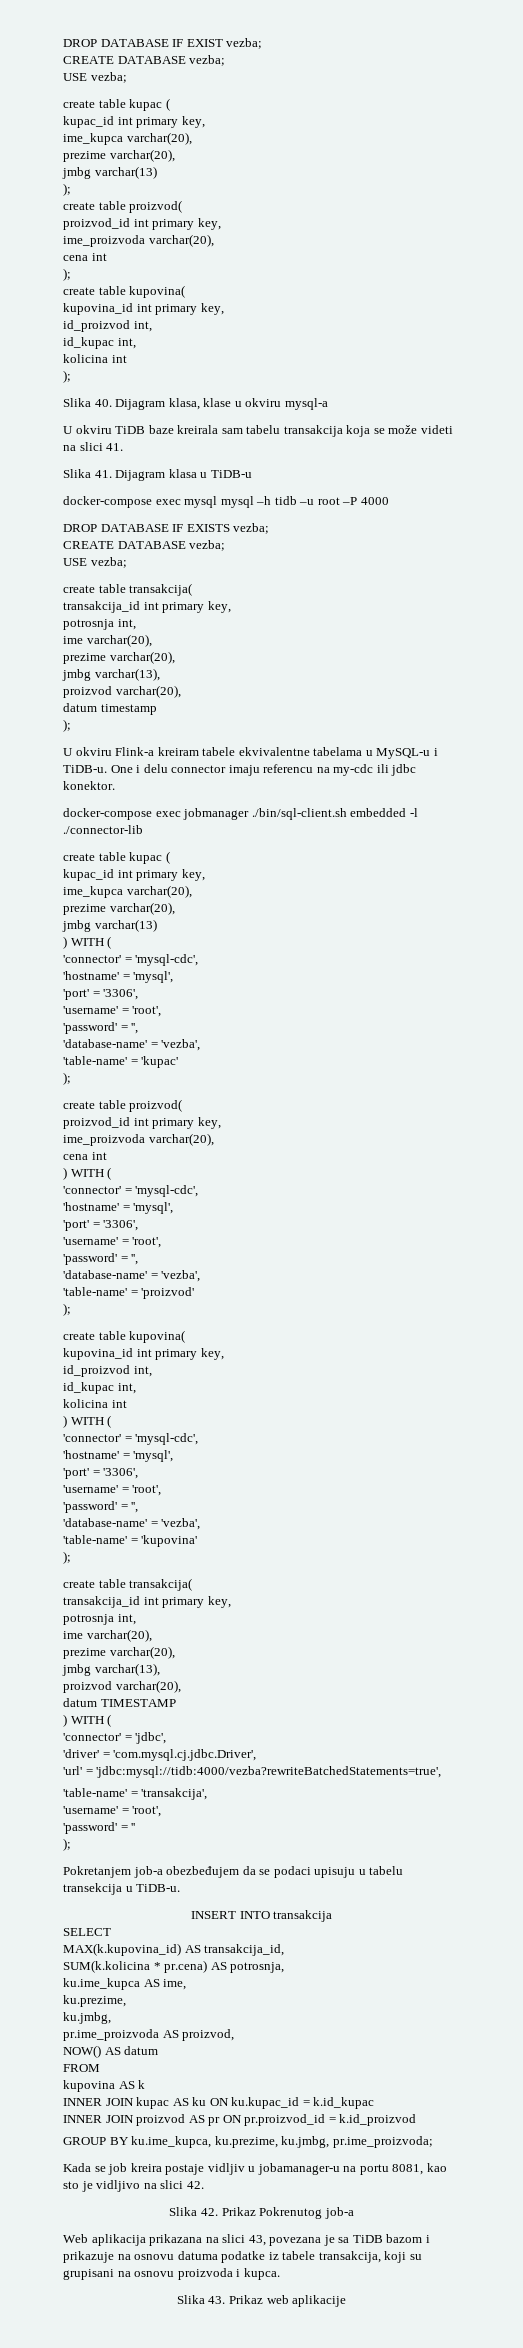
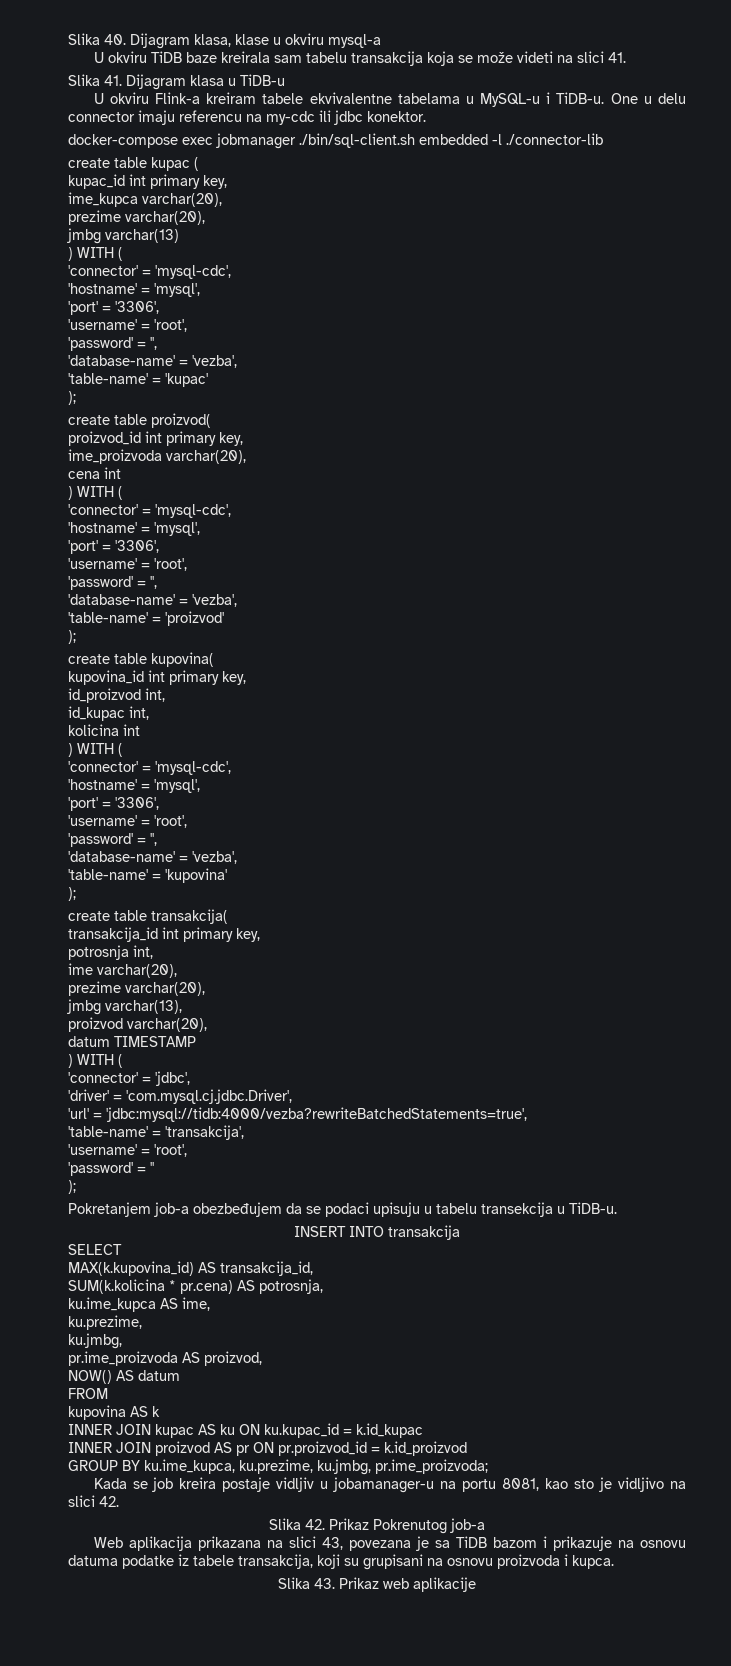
- DROP DATABASE IF EXIST vezba;
- CREATE DATABASE vezba;
- USE vezba;
- create table kupac (
- kupac_id int primary key,
- ime_kupca varchar(20),
- prezime varchar(20),
- jmbg varchar(13)
- );
- create table proizvod(
- proizvod_id int primary key,
- ime_proizvoda varchar(20),
- cena int
- );
- create table kupovina(
- kupovina_id int primary key,
- id_proizvod int,
- id_kupac int,
- kolicina int
- );
- docker-compose exec mysql mysql –h tidb –u root –P 4000
- DROP DATABASE IF EXISTS vezba;
- CREATE DATABASE vezba;
- USE vezba;
- create table transakcija(
- transakcija_id int primary key,
- potrosnja int,
- ime varchar(20),
- prezime varchar(20),
- jmbg varchar(13),
- proizvod varchar(20),
- datum timestamp
- );
- One i delu connector imaju referencu na my-cdc ili jdbc konektor.
+ One u delu connector imaju referencu na my-cdc ili jdbc konektor.

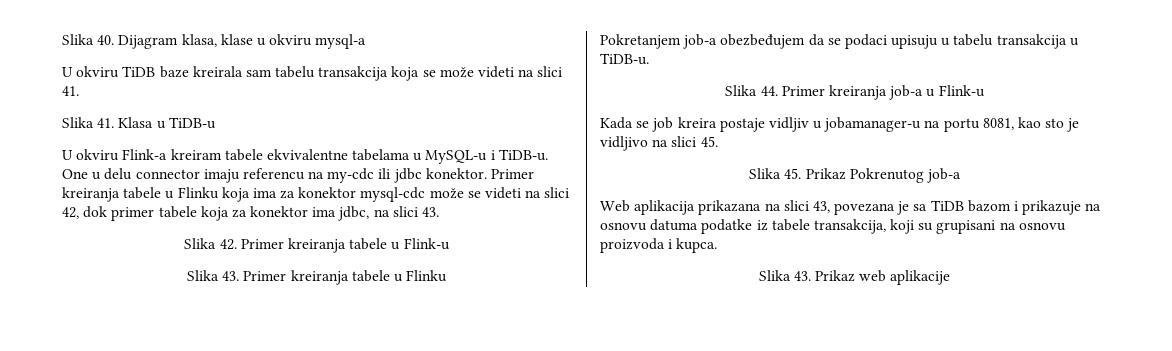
- Slika 41. Dijagram klasa u TiDB-u
+ Slika 41. Klasa u TiDB-u
- One u delu connector imaju referencu na my-cdc ili jdbc konektor.
- docker-compose exec jobmanager ./bin/sql-client.sh embedded -l ./connector-lib
- create table kupac (
- kupac_id int primary key,
- ime_kupca varchar(20),
- prezime varchar(20),
- jmbg varchar(13)
- ) WITH (
- 'connector' = 'mysql-cdc',
- 'hostname' = 'mysql',
- 'port' = '3306',
- 'username' = 'root',
- 'password' = '',
- 'database-name' = 'vezba',
- 'table-name' = 'kupac'
- );
- create table proizvod(
- proizvod_id int primary key,
- ime_proizvoda varchar(20),
- cena int
- ) WITH (
- 'connector' = 'mysql-cdc',
- 'hostname' = 'mysql',
- 'port' = '3306',
- 'username' = 'root',
- 'password' = '',
- 'database-name' = 'vezba',
- 'table-name' = 'proizvod'
- );
- create table kupovina(
- kupovina_id int primary key,
- id_proizvod int,
- id_kupac int,
- kolicina int
- ) WITH (
- 'connector' = 'mysql-cdc',
- 'hostname' = 'mysql',
- 'port' = '3306',
- 'username' = 'root',
- 'password' = '',
- 'database-name' = 'vezba',
- 'table-name' = 'kupovina'
- );
- create table transakcija(
- transakcija_id int primary key,
- potrosnja int,
- ime varchar(20),
- prezime varchar(20),
- jmbg varchar(13),
- proizvod varchar(20),
- datum TIMESTAMP
- ) WITH (
- 'connector' = 'jdbc',
- 'driver' = 'com.mysql.cj.jdbc.Driver',
- 'url' = 'jdbc:mysql://tidb:4000/vezba?rewriteBatchedStatements=true',
- 'table-name' = 'transakcija',
- 'username' = 'root',
- 'password' = ''
- );
+ One u delu connector imaju referencu na my-cdc ili jdbc konektor. Primer kreiranja tabele u Flinku koja ima za konektor mysql-cdc može se videti na slici 42, dok primer tabele koja za konektor ima jdbc, na slici 43.
+ Slika 42. Primer kreiranja tabele u Flink-u
+ Slika 43. Primer kreiranja tabele u Flinku
- Pokretanjem job-a obezbeđujem da se podaci upisuju u tabelu transekcija u TiDB-u.
+ Pokretanjem job-a obezbeđujem da se podaci upisuju u tabelu transakcija u TiDB-u.
- INSERT INTO transakcija
- SELECT
- MAX(k.kupovina_id) AS transakcija_id,
- SUM(k.kolicina * pr.cena) AS potrosnja,
- ku.ime_kupca AS ime,
- ku.prezime,
- ku.jmbg,
- pr.ime_proizvoda AS proizvod,
- NOW() AS datum
- FROM
- kupovina AS k
- INNER JOIN kupac AS ku ON ku.kupac_id = k.id_kupac
- INNER JOIN proizvod AS pr ON pr.proizvod_id = k.id_proizvod
- GROUP BY ku.ime_kupca, ku.prezime, ku.jmbg, pr.ime_proizvoda;
+ Slika 44. Primer kreiranja job-a u Flink-u
- Kada se job kreira postaje vidljiv u jobamanager-u na portu 8081, kao sto je vidljivo na slici 42.
- Slika 42. Prikaz Pokrenutog job-a
+ Kada se job kreira postaje vidljiv u jobamanager-u na portu 8081, kao sto je vidljivo na slici 45.
+ Slika 45. Prikaz Pokrenutog job-a

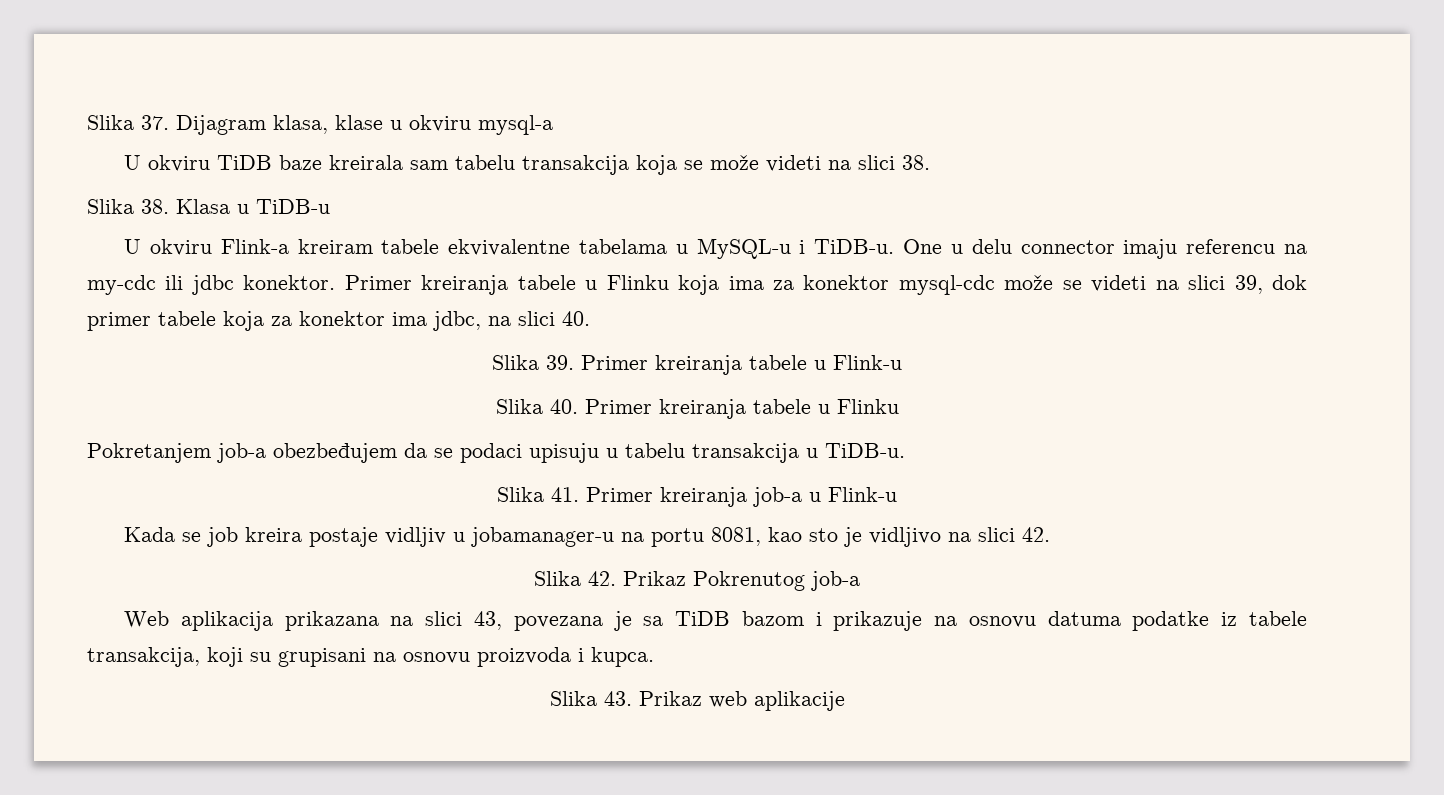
- Slika 40. Dijagram klasa, klase u okviru mysql-a
+ Slika 37. Dijagram klasa, klase u okviru mysql-a
- U okviru TiDB baze kreirala sam tabelu transakcija koja se može videti na slici 41.
- Slika 41. Klasa u TiDB-u
+ U okviru TiDB baze kreirala sam tabelu transakcija koja se može videti na slici 38.
+ Slika 38. Klasa u TiDB-u
- Primer kreiranja tabele u Flinku koja ima za konektor mysql-cdc može se videti na slici 42, dok primer tabele koja za konektor ima jdbc, na slici 43.
- Slika 42. Primer kreiranja tabele u Flink-u
+ Primer kreiranja tabele u Flinku koja ima za konektor mysql-cdc može se videti na slici 39, dok primer tabele koja za konektor ima jdbc, na slici 40.
+ Slika 39. Primer kreiranja tabele u Flink-u
- Slika 43. Primer kreiranja tabele u Flinku
+ Slika 40. Primer kreiranja tabele u Flinku
- Slika 44. Primer kreiranja job-a u Flink-u
+ Slika 41. Primer kreiranja job-a u Flink-u
- Kada se job kreira postaje vidljiv u jobamanager-u na portu 8081, kao sto je vidljivo na slici 45.
- Slika 45. Prikaz Pokrenutog job-a
+ Kada se job kreira postaje vidljiv u jobamanager-u na portu 8081, kao sto je vidljivo na slici 42.
+ Slika 42. Prikaz Pokrenutog job-a

